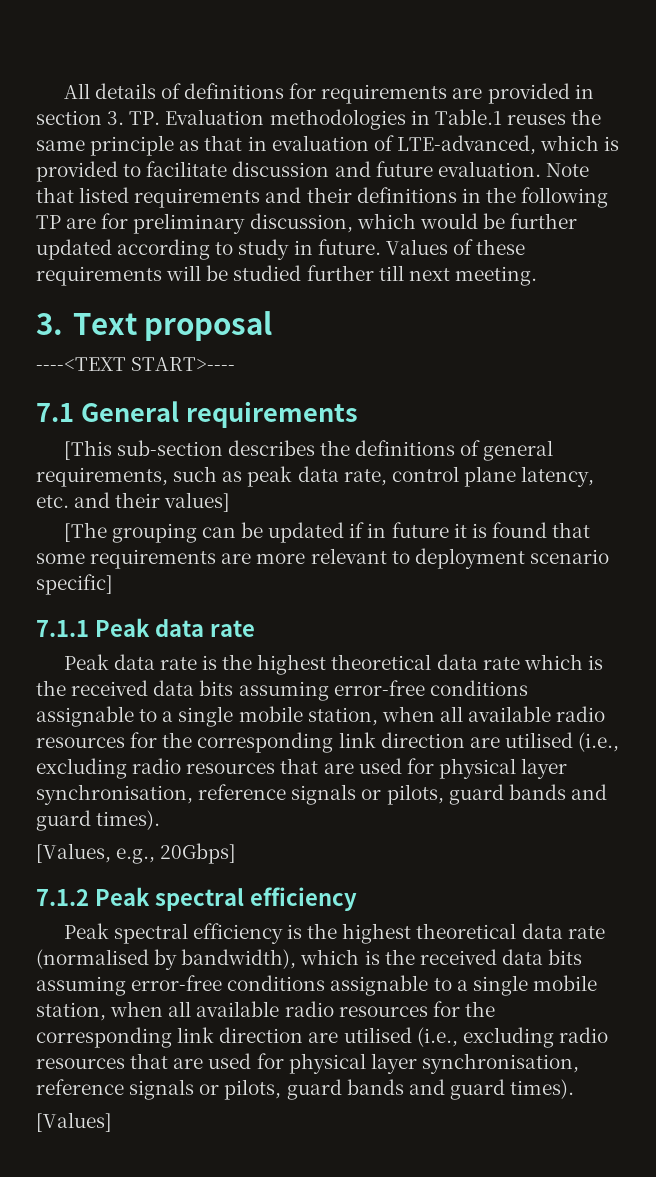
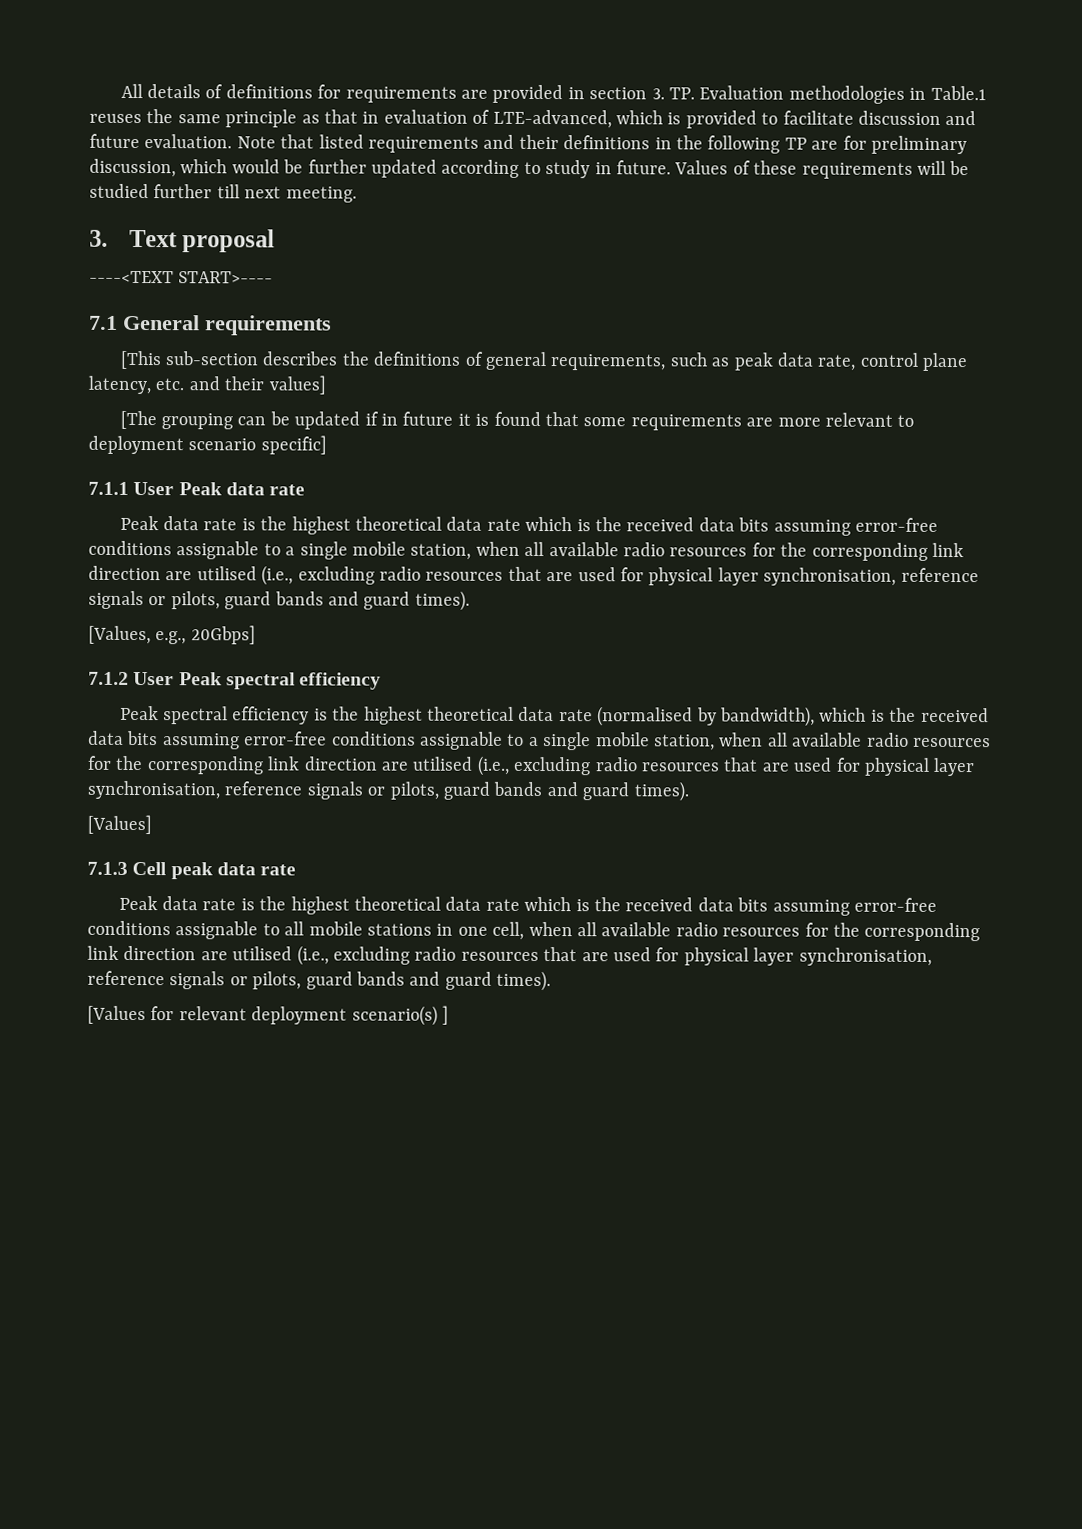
- 7.1.1 Peak data rate
+ 7.1.1 User Peak data rate
- 7.1.2 Peak spectral efficiency
+ 7.1.2 User Peak spectral efficiency
+ 7.1.3 Cell peak data rate
+ Peak data rate is the highest theoretical data rate which is the received data bits assuming error-free conditions assignable to all mobile stations in one cell, when all available radio resources for the corresponding link direction are utilised (i.e., excluding radio resources that are used for physical layer synchronisation, reference signals or pilots, guard bands and guard times).
+ [Values for relevant deployment scenario(s) ]

